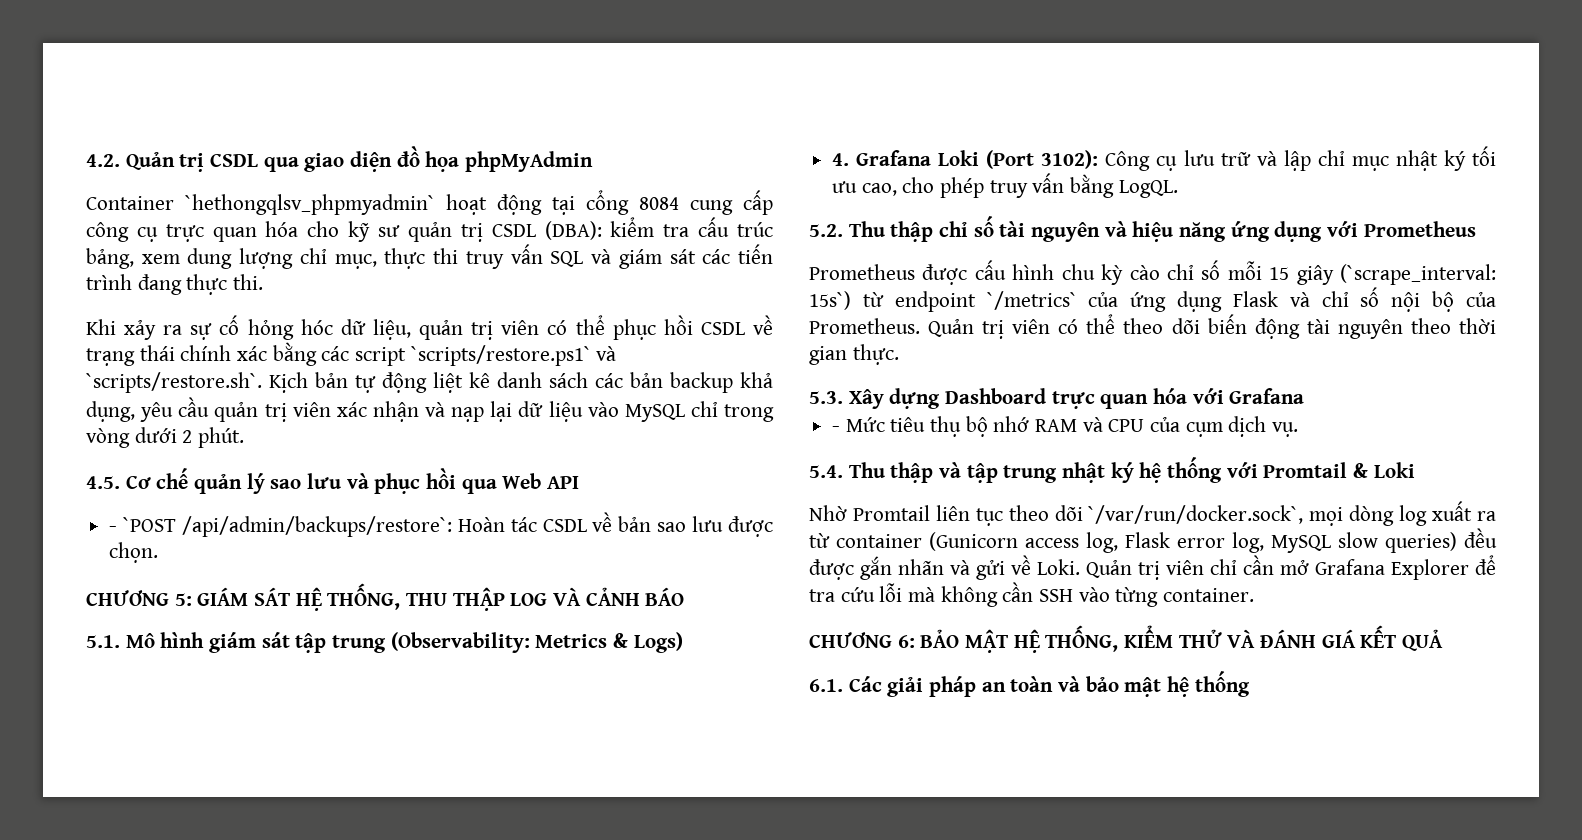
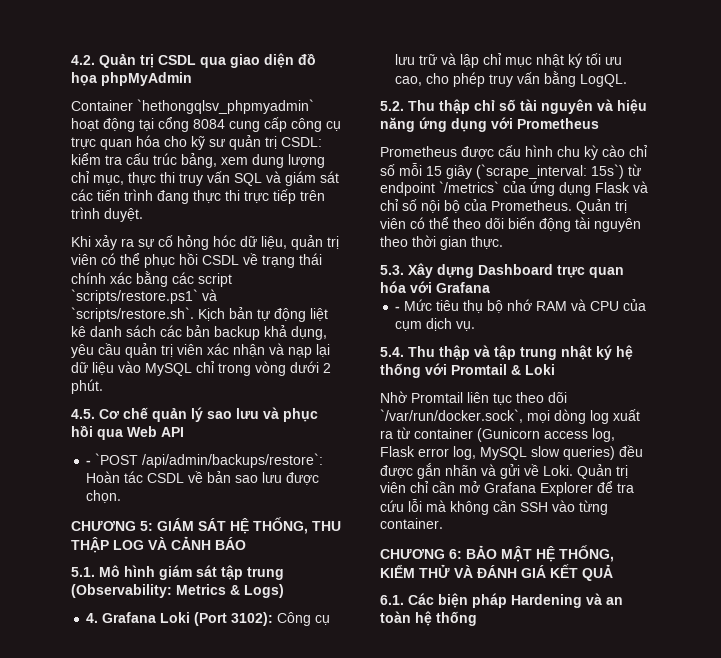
- Container `hethongqlsv_phpmyadmin` hoạt động tại cổng 8084 cung cấp công cụ trực quan hóa cho kỹ sư quản trị CSDL (DBA): kiểm tra cấu trúc bảng, xem dung lượng chỉ mục, thực thi truy vấn SQL và giám sát các tiến trình đang thực thi.
+ Container `hethongqlsv_phpmyadmin` hoạt động tại cổng 8084 cung cấp công cụ trực quan hóa cho kỹ sư quản trị CSDL: kiểm tra cấu trúc bảng, xem dung lượng chỉ mục, thực thi truy vấn SQL và giám sát các tiến trình đang thực thi trực tiếp trên trình duyệt.
- 6.1. Các giải pháp an toàn và bảo mật hệ thống
+ 6.1. Các biện pháp Hardening và an toàn hệ thống

